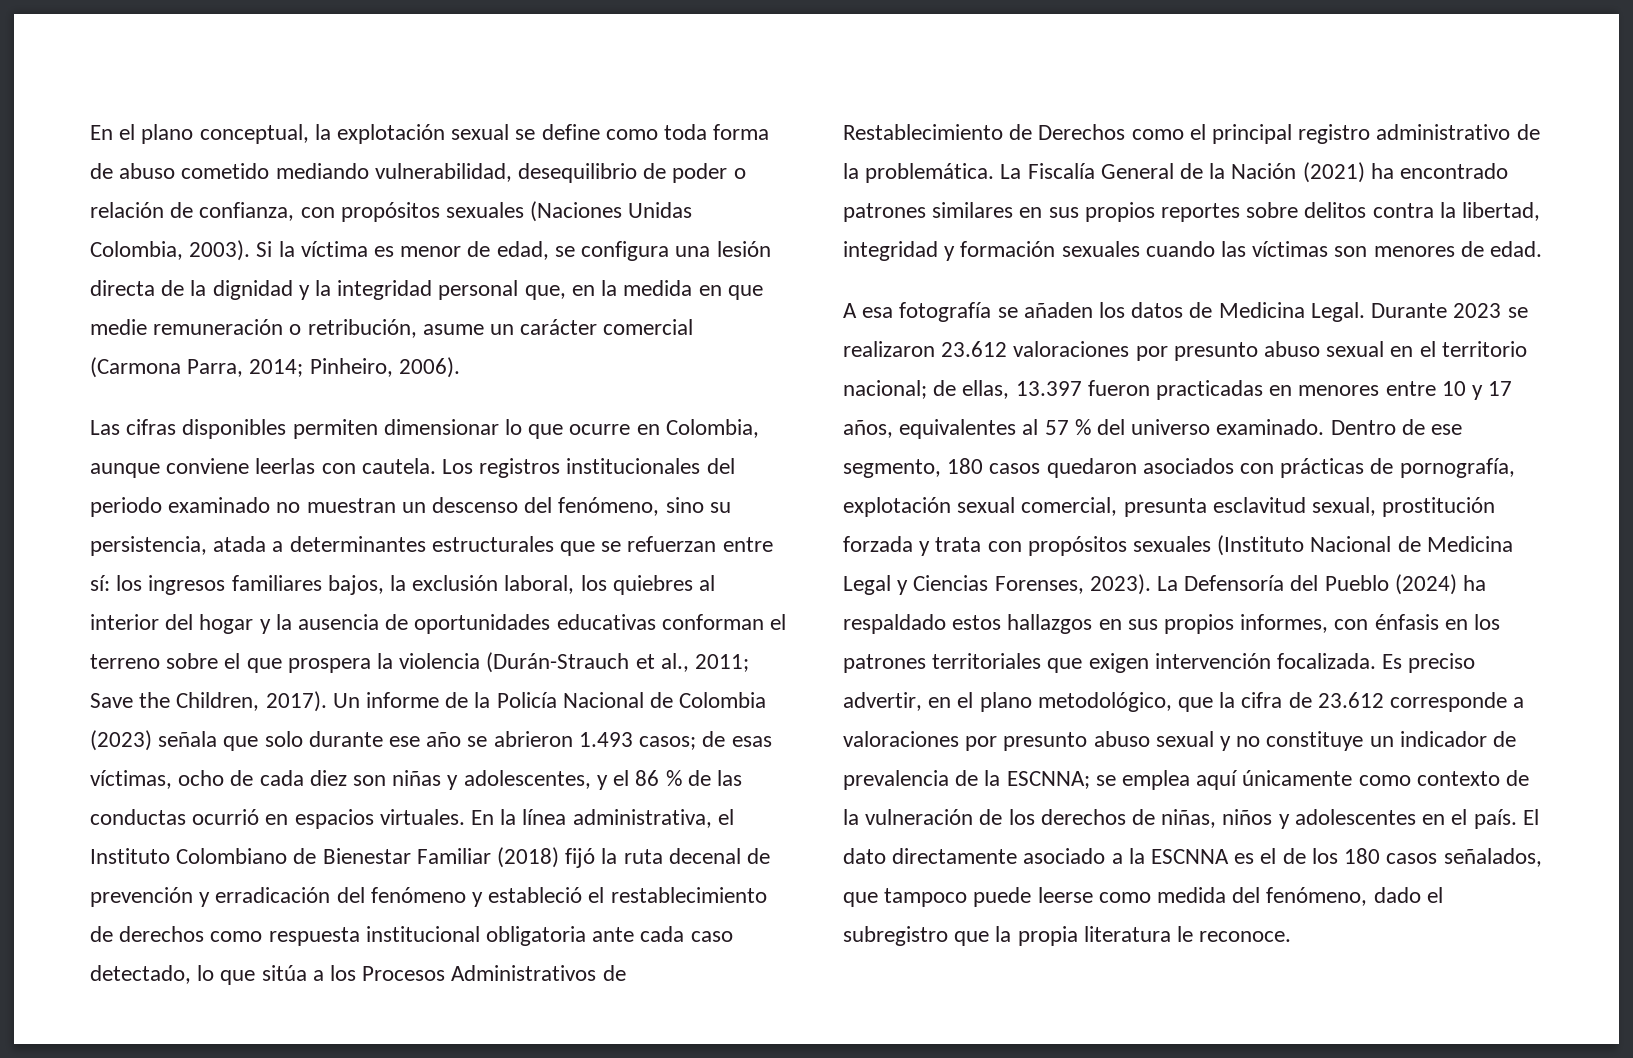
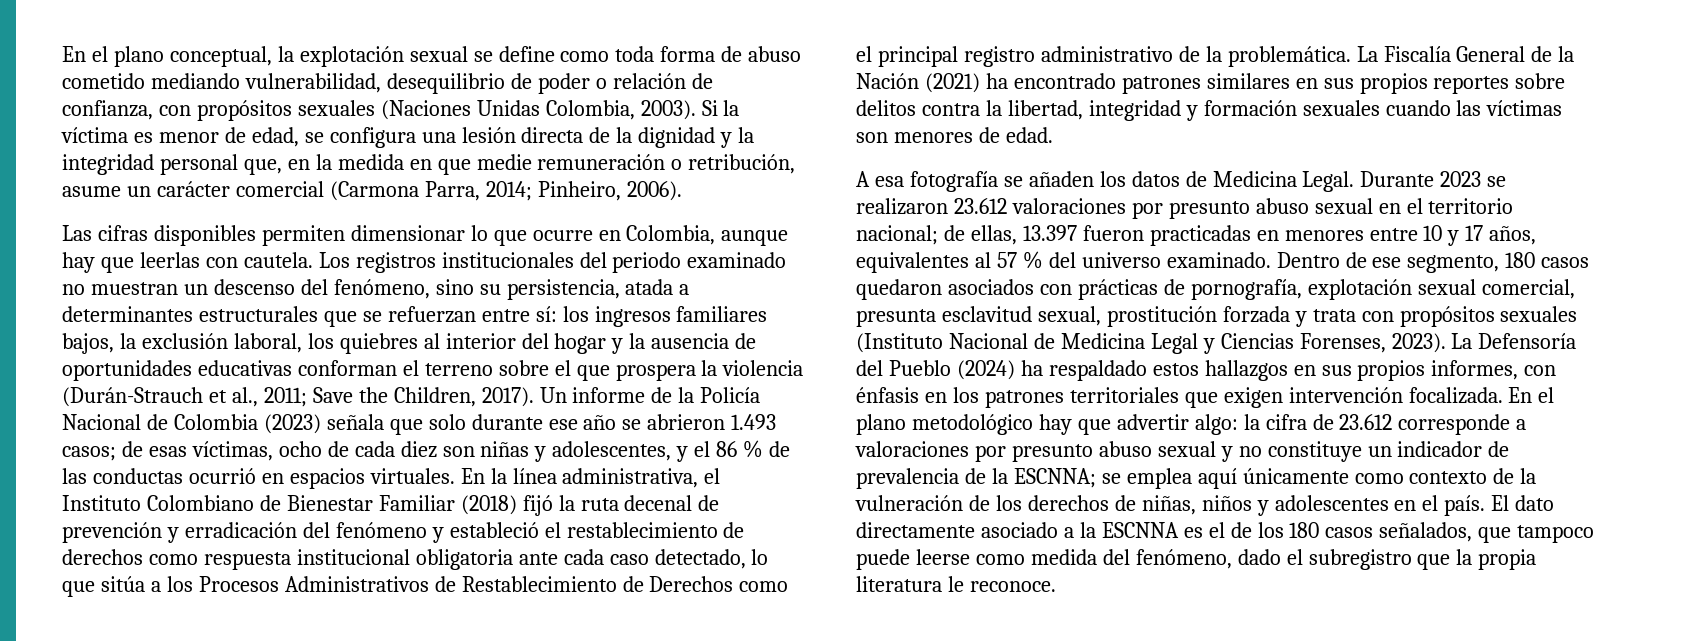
- Las cifras disponibles permiten dimensionar lo que ocurre en Colombia, aunque conviene leerlas con cautela.
+ Las cifras disponibles permiten dimensionar lo que ocurre en Colombia, aunque hay que leerlas con cautela.
- Es preciso advertir, en el plano metodológico, que la cifra de 23.612 corresponde a valoraciones por presunto abuso sexual y no constituye un indicador de prevalencia de la ESCNNA; se emplea aquí únicamente como contexto de la vulneración de los derechos de niñas, niños y adolescentes en el país.
+ En el plano metodológico hay que advertir algo: la cifra de 23.612 corresponde a valoraciones por presunto abuso sexual y no constituye un indicador de prevalencia de la ESCNNA; se emplea aquí únicamente como contexto de la vulneración de los derechos de niñas, niños y adolescentes en el país.

